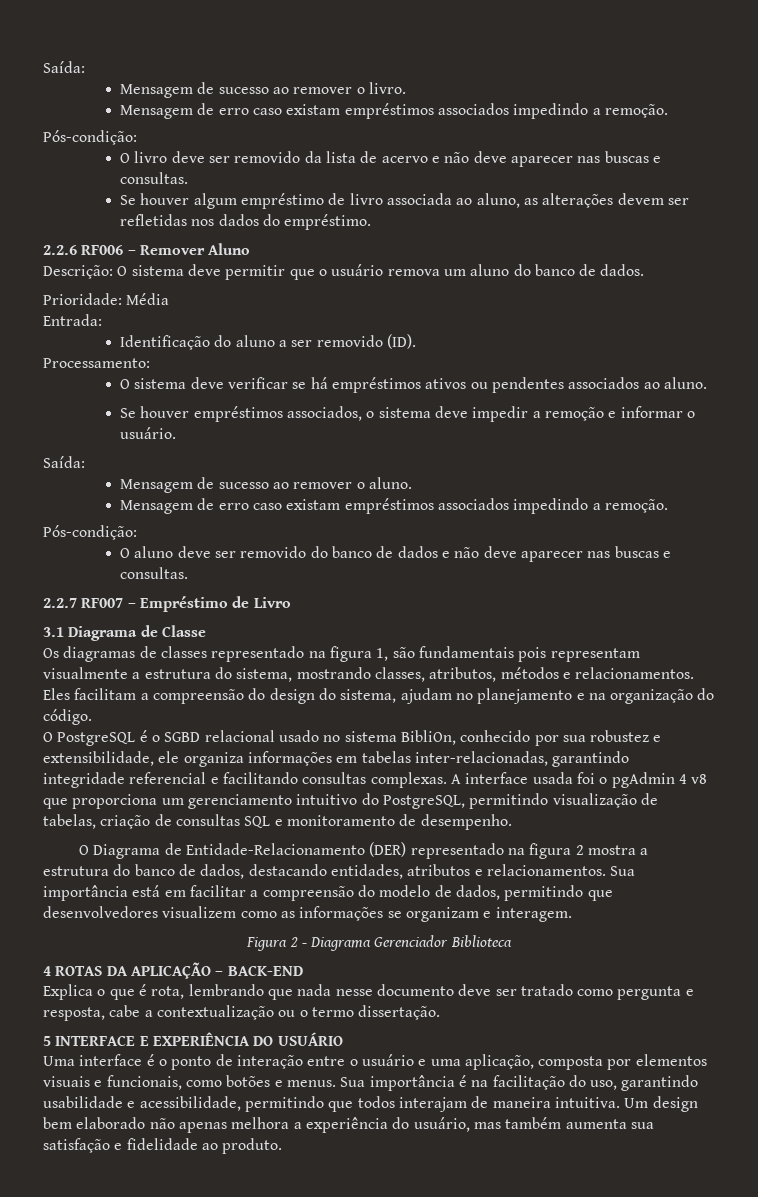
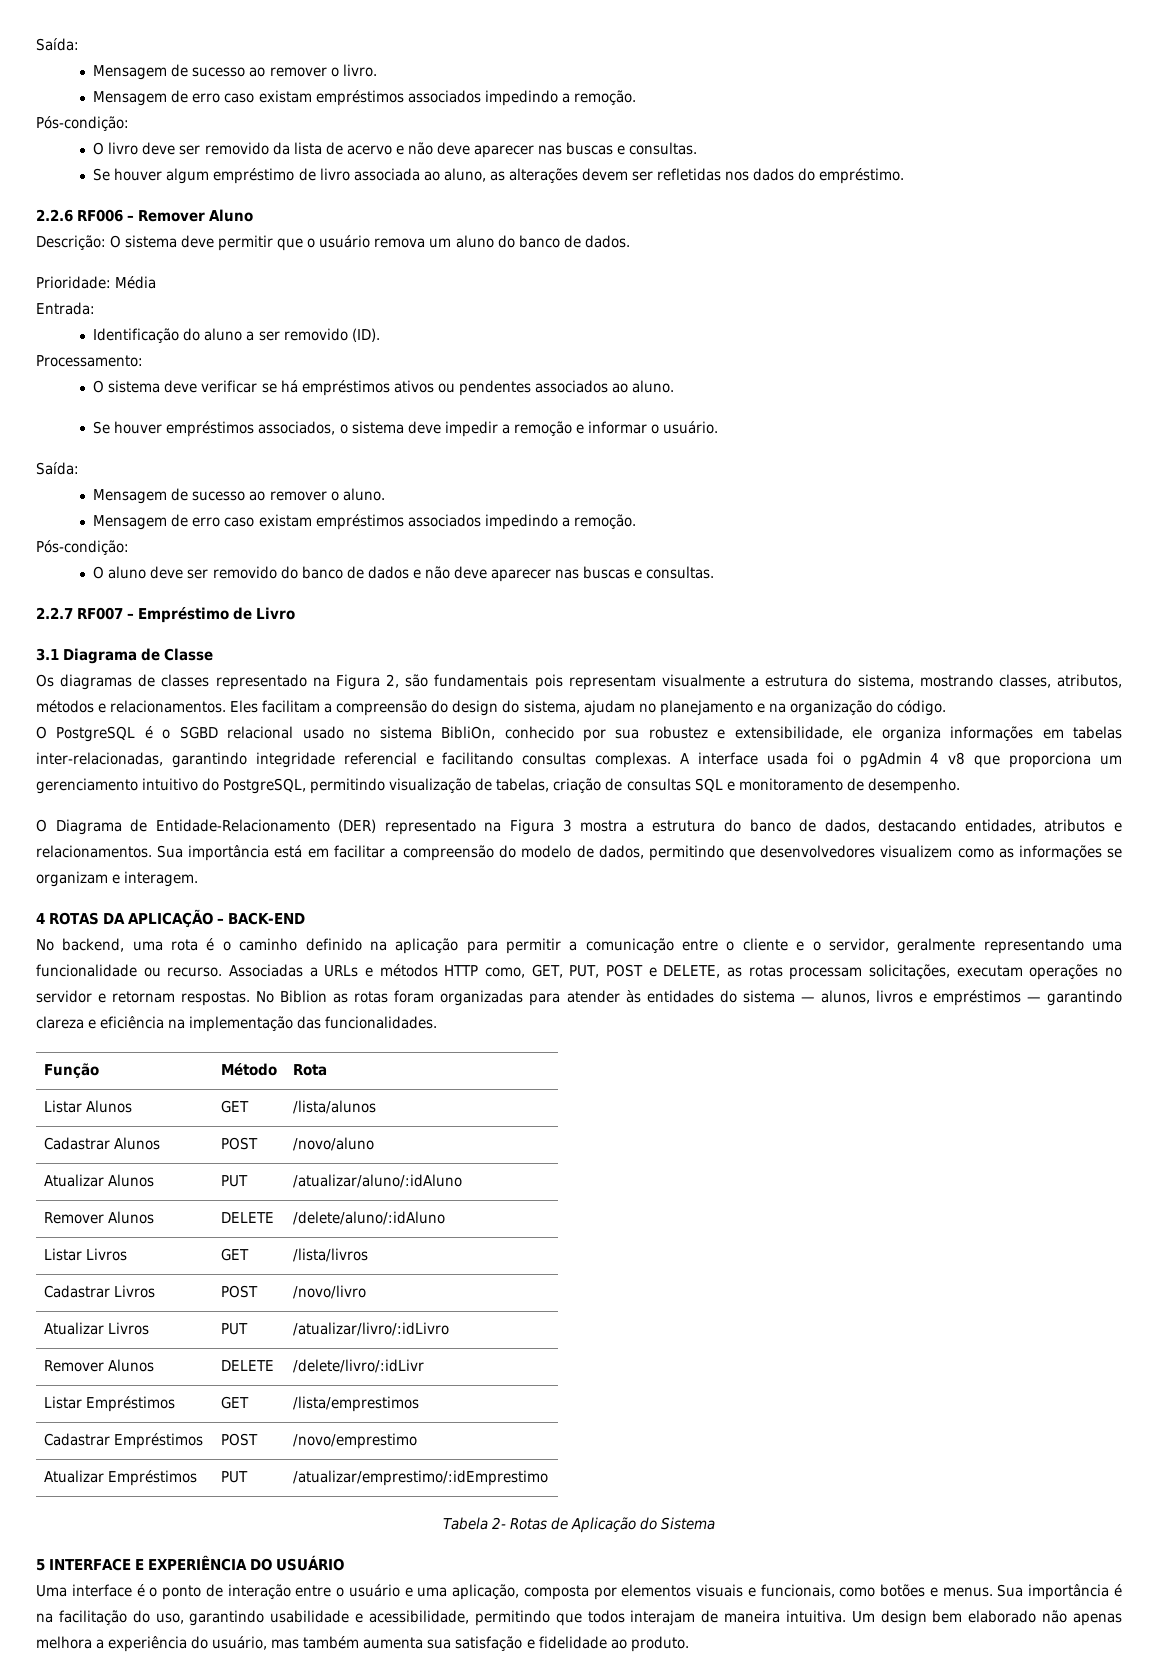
- Os diagramas de classes representado na figura 1, são fundamentais pois representam visualmente a estrutura do sistema, mostrando classes, atributos, métodos e relacionamentos.
+ Os diagramas de classes representado na Figura 2, são fundamentais pois representam visualmente a estrutura do sistema, mostrando classes, atributos, métodos e relacionamentos.
- O Diagrama de Entidade-Relacionamento (DER) representado na figura 2 mostra a estrutura do banco de dados, destacando entidades, atributos e relacionamentos.
+ O Diagrama de Entidade-Relacionamento (DER) representado na Figura 3 mostra a estrutura do banco de dados, destacando entidades, atributos e relacionamentos.
- Figura 2 - Diagrama Gerenciador Biblioteca
- Explica o que é rota, lembrando que nada nesse documento deve ser tratado como pergunta e resposta, cabe a contextualização ou o termo dissertação.
+ No backend, uma rota é o caminho definido na aplicação para permitir a comunicação entre o cliente e o servidor, geralmente representando uma funcionalidade ou recurso. Associadas a URLs e métodos HTTP como, GET, PUT, POST e DELETE, as rotas processam solicitações, executam operações no servidor e retornam respostas. No Biblion as rotas foram organizadas para atender às entidades do sistema — alunos, livros e empréstimos — garantindo clareza e eficiência na implementação das funcionalidades.
+ Função | Método | Rota
+ Listar Alunos | GET | /lista/alunos
+ Cadastrar Alunos | POST | /novo/aluno
+ Atualizar Alunos | PUT | /atualizar/aluno/:idAluno
+ Remover Alunos | DELETE | /delete/aluno/:idAluno
+ Listar Livros | GET | /lista/livros
+ Cadastrar Livros | POST | /novo/livro
+ Atualizar Livros | PUT | /atualizar/livro/:idLivro
+ Remover Alunos | DELETE | /delete/livro/:idLivr
+ Listar Empréstimos | GET | /lista/emprestimos
+ Cadastrar Empréstimos | POST | /novo/emprestimo
+ Atualizar Empréstimos | PUT | /atualizar/emprestimo/:idEmprestimo
+ Tabela 2- Rotas de Aplicação do Sistema

